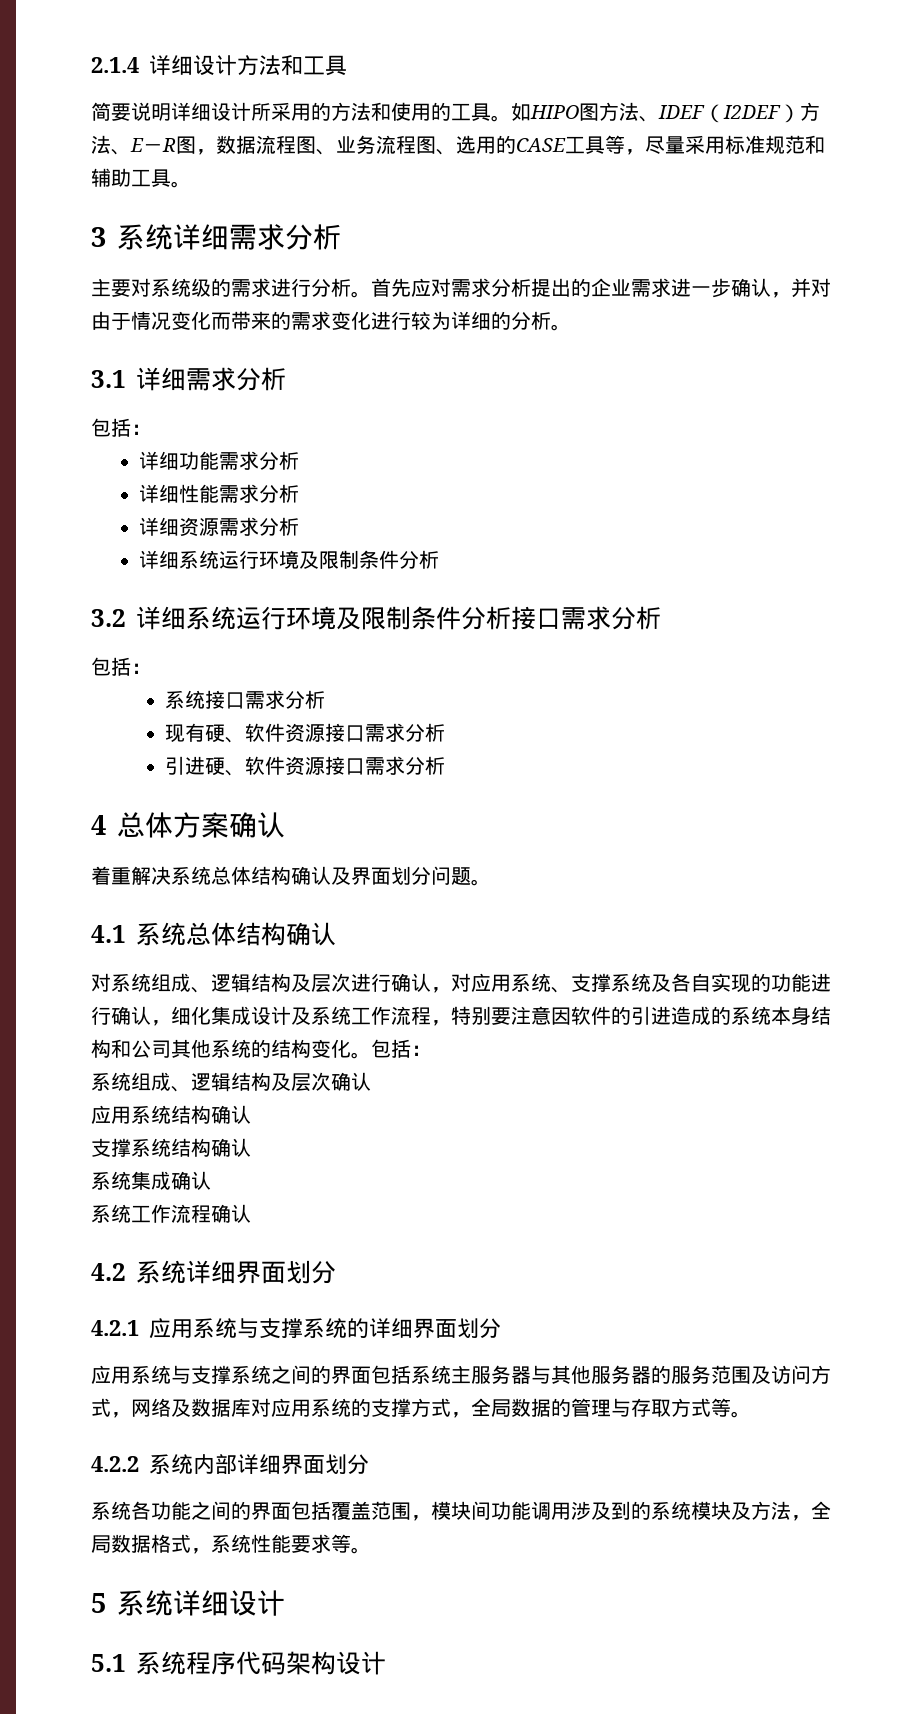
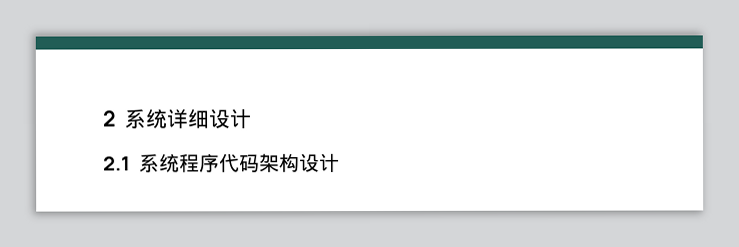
- 2.1.4详细设计方法和工具
- 简要说明详细设计所采用的方法和使用的工具。如HIPO图方法、IDEF（I2DEF）方法、E－R图，数据流程图、业务流程图、选用的CASE工具等，尽量采用标准规范和辅助工具。
- 3系统详细需求分析
- 主要对系统级的需求进行分析。首先应对需求分析提出的企业需求进一步确认，并对由于情况变化而带来的需求变化进行较为详细的分析。
- 3.1详细需求分析
- 包括：
- 详细功能需求分析
- 详细性能需求分析
- 详细资源需求分析
- 详细系统运行环境及限制条件分析
- 3.2详细系统运行环境及限制条件分析接口需求分析
- 包括：
- 系统接口需求分析
- 现有硬、软件资源接口需求分析
- 引进硬、软件资源接口需求分析
- 4总体方案确认
- 着重解决系统总体结构确认及界面划分问题。
- 4.1系统总体结构确认
- 对系统组成、逻辑结构及层次进行确认，对应用系统、支撑系统及各自实现的功能进行确认，细化集成设计及系统工作流程，特别要注意因软件的引进造成的系统本身结构和公司其他系统的结构变化。包括：
- 系统组成、逻辑结构及层次确认
- 应用系统结构确认
- 支撑系统结构确认
- 系统集成确认
- 系统工作流程确认
- 4.2系统详细界面划分
- 4.2.1应用系统与支撑系统的详细界面划分
- 应用系统与支撑系统之间的界面包括系统主服务器与其他服务器的服务范围及访问方式，网络及数据库对应用系统的支撑方式，全局数据的管理与存取方式等。
- 4.2.2系统内部详细界面划分
- 系统各功能之间的界面包括覆盖范围，模块间功能调用涉及到的系统模块及方法，全局数据格式，系统性能要求等。
- 5系统详细设计
+ 2系统详细设计
- 5.1系统程序代码架构设计
+ 2.1系统程序代码架构设计

